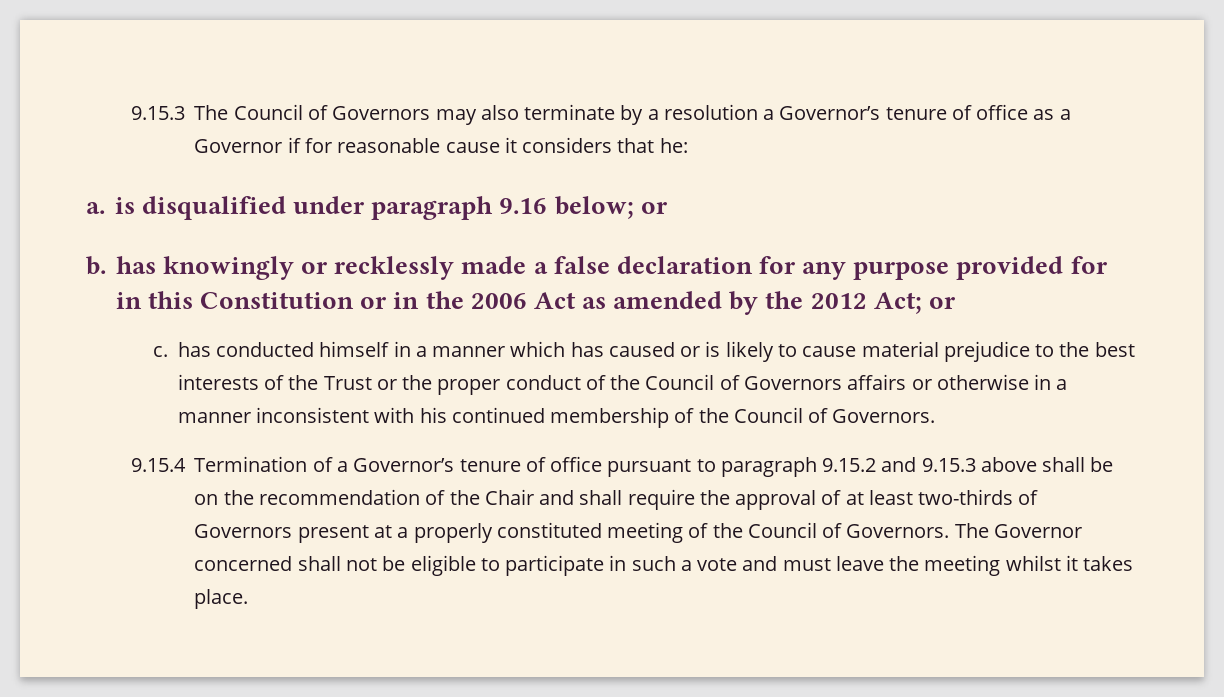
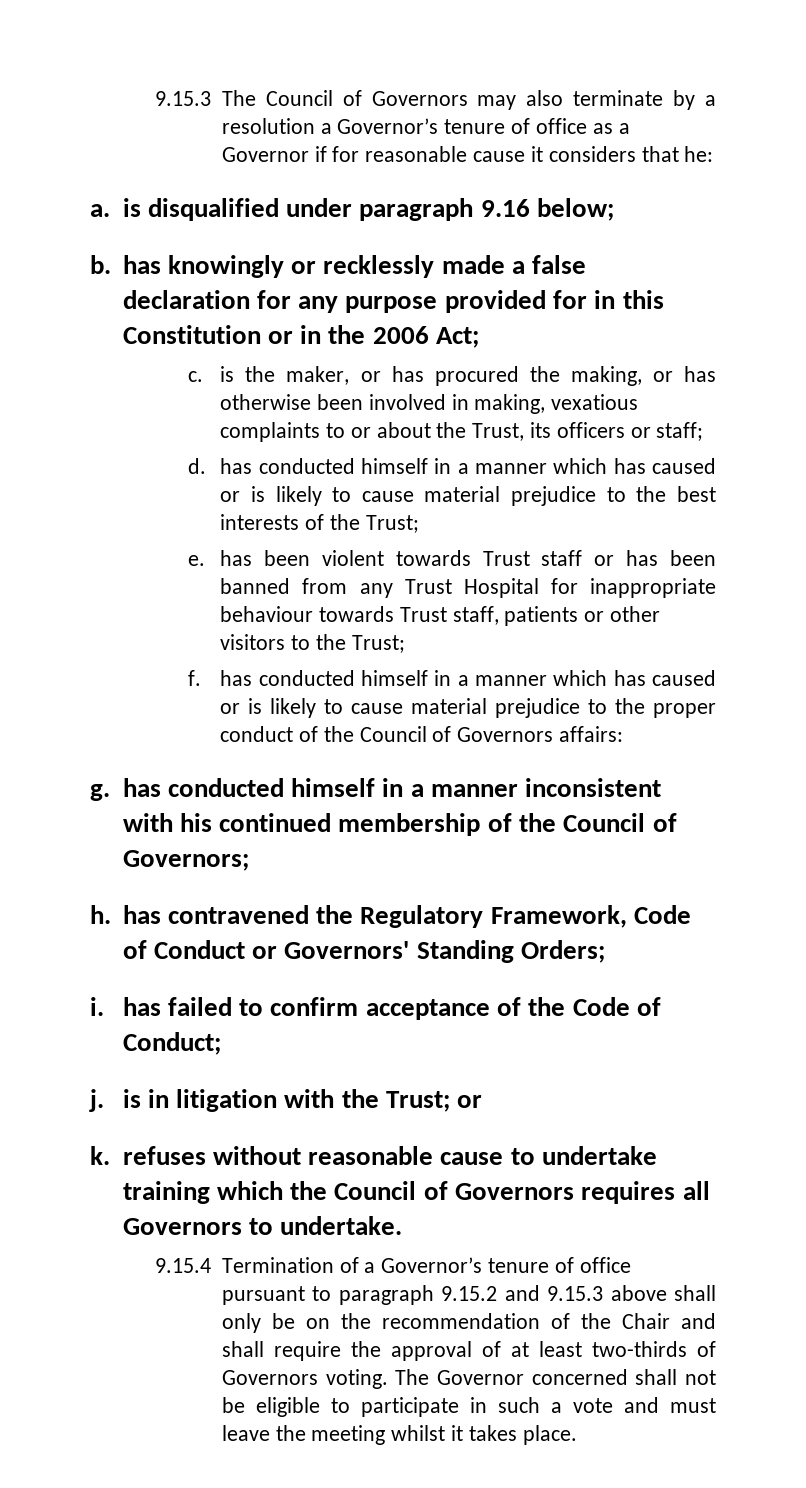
- a. is disqualified under paragraph 9.16 below; or
+ a. is disqualified under paragraph 9.16 below;
- b. has knowingly or recklessly made a false declaration for any purpose provided for in this Constitution or in the 2006 Act as amended by the 2012 Act; or
- c. has conducted himself in a manner which has caused or is likely to cause material prejudice to the best interests of the Trust or the proper conduct of the Council of Governors affairs or otherwise in a manner inconsistent with his continued membership of the Council of Governors.
+ b. has knowingly or recklessly made a false declaration for any purpose provided for in this Constitution or in the 2006 Act;
+ c. is the maker, or has procured the making, or has otherwise been involved in making, vexatious complaints to or about the Trust, its officers or staff;
+ d. has conducted himself in a manner which has caused or is likely to cause material prejudice to the best interests of the Trust;
+ e. has been violent towards Trust staff or has been banned from any Trust Hospital for inappropriate behaviour towards Trust staff, patients or other visitors to the Trust;
+ f. has conducted himself in a manner which has caused or is likely to cause material prejudice to the proper conduct of the Council of Governors affairs:
+ g. has conducted himself in a manner inconsistent with his continued membership of the Council of Governors;
+ h. has contravened the Regulatory Framework, Code of Conduct or Governors' Standing Orders;
+ i. has failed to confirm acceptance of the Code of Conduct;
+ j. is in litigation with the Trust; or
+ k. refuses without reasonable cause to undertake training which the Council of Governors requires all Governors to undertake.
- 9.15.4 Termination of a Governor’s tenure of office pursuant to paragraph 9.15.2 and 9.15.3 above shall be on the recommendation of the Chair and shall require the approval of at least two-thirds of Governors present at a properly constituted meeting of the Council of Governors.
+ 9.15.4 Termination of a Governor’s tenure of office pursuant to paragraph 9.15.2 and 9.15.3 above shall only be on the recommendation of the Chair and shall require the approval of at least two-thirds of Governors voting.

